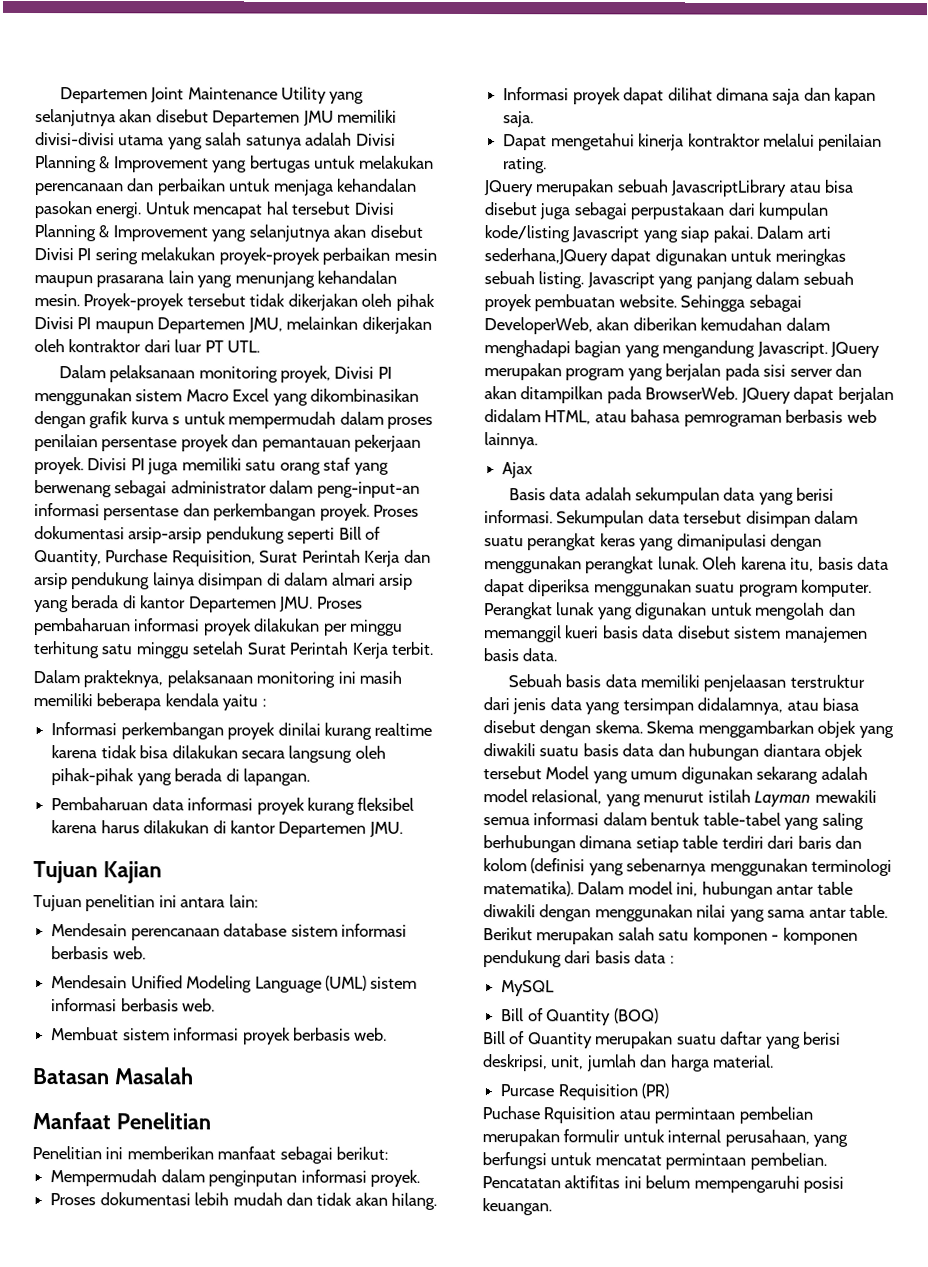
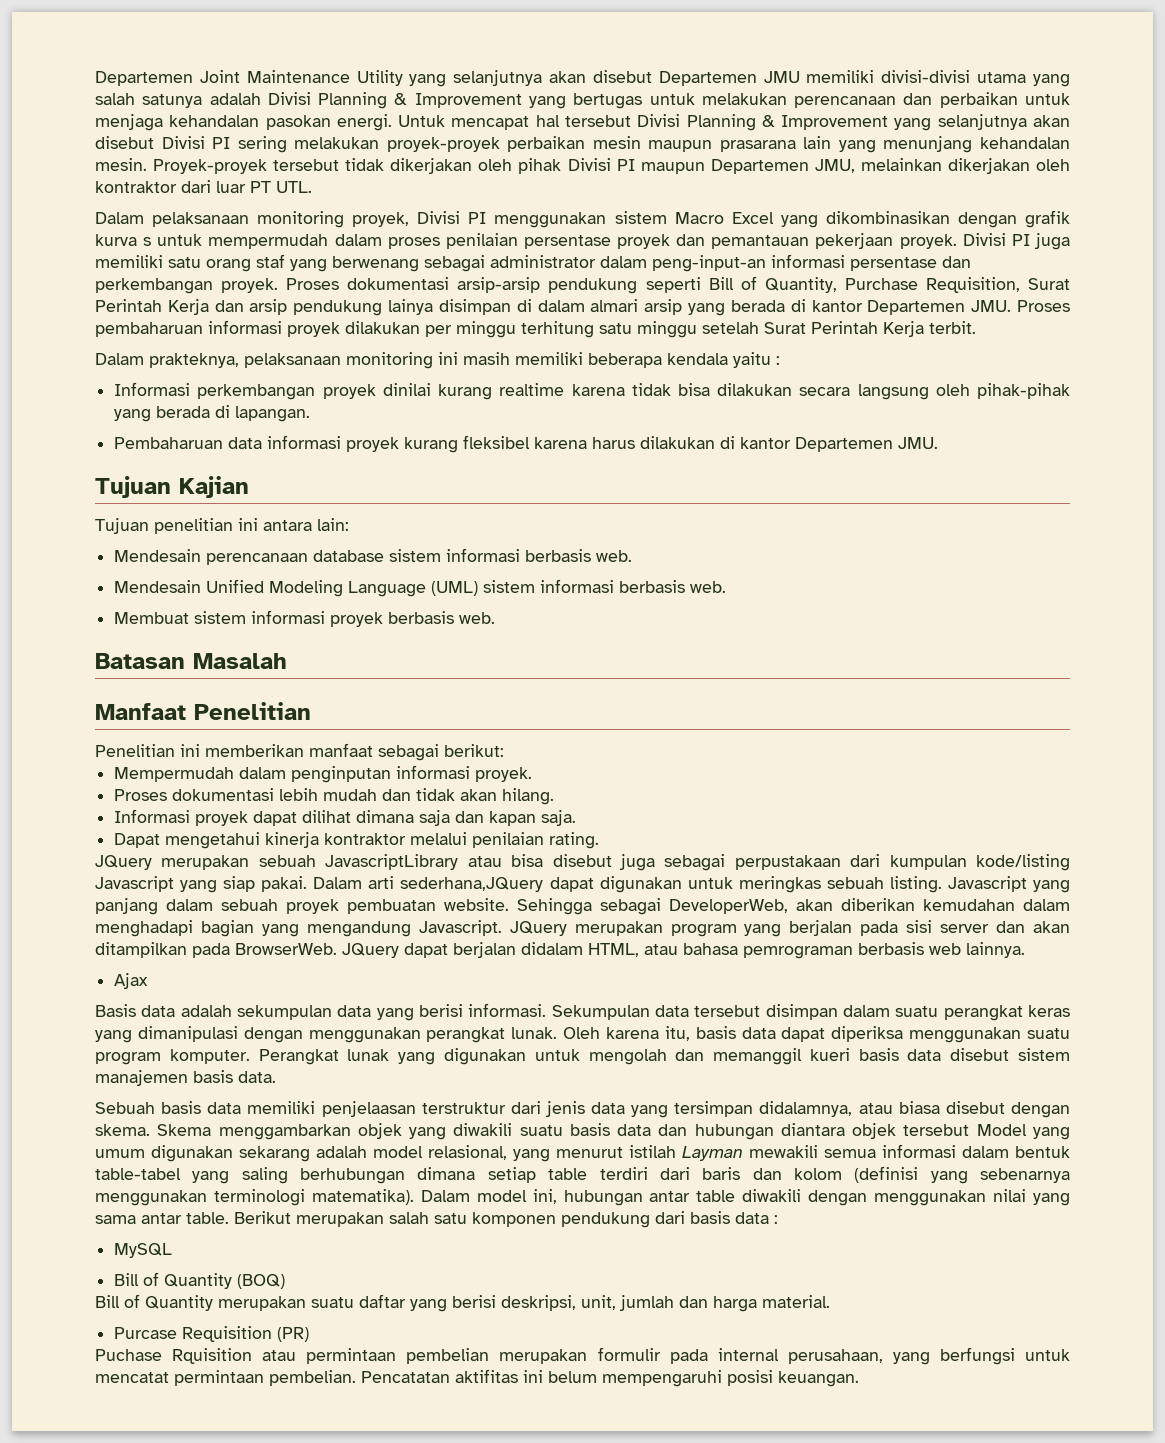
- Berikut merupakan salah satu komponen - komponen pendukung dari basis data :
+ Berikut merupakan salah satu komponen pendukung dari basis data :
- Puchase Rquisition atau permintaan pembelian merupakan formulir untuk internal perusahaan, yang berfungsi untuk mencatat permintaan pembelian.
+ Puchase Rquisition atau permintaan pembelian merupakan formulir pada internal perusahaan, yang berfungsi untuk mencatat permintaan pembelian.

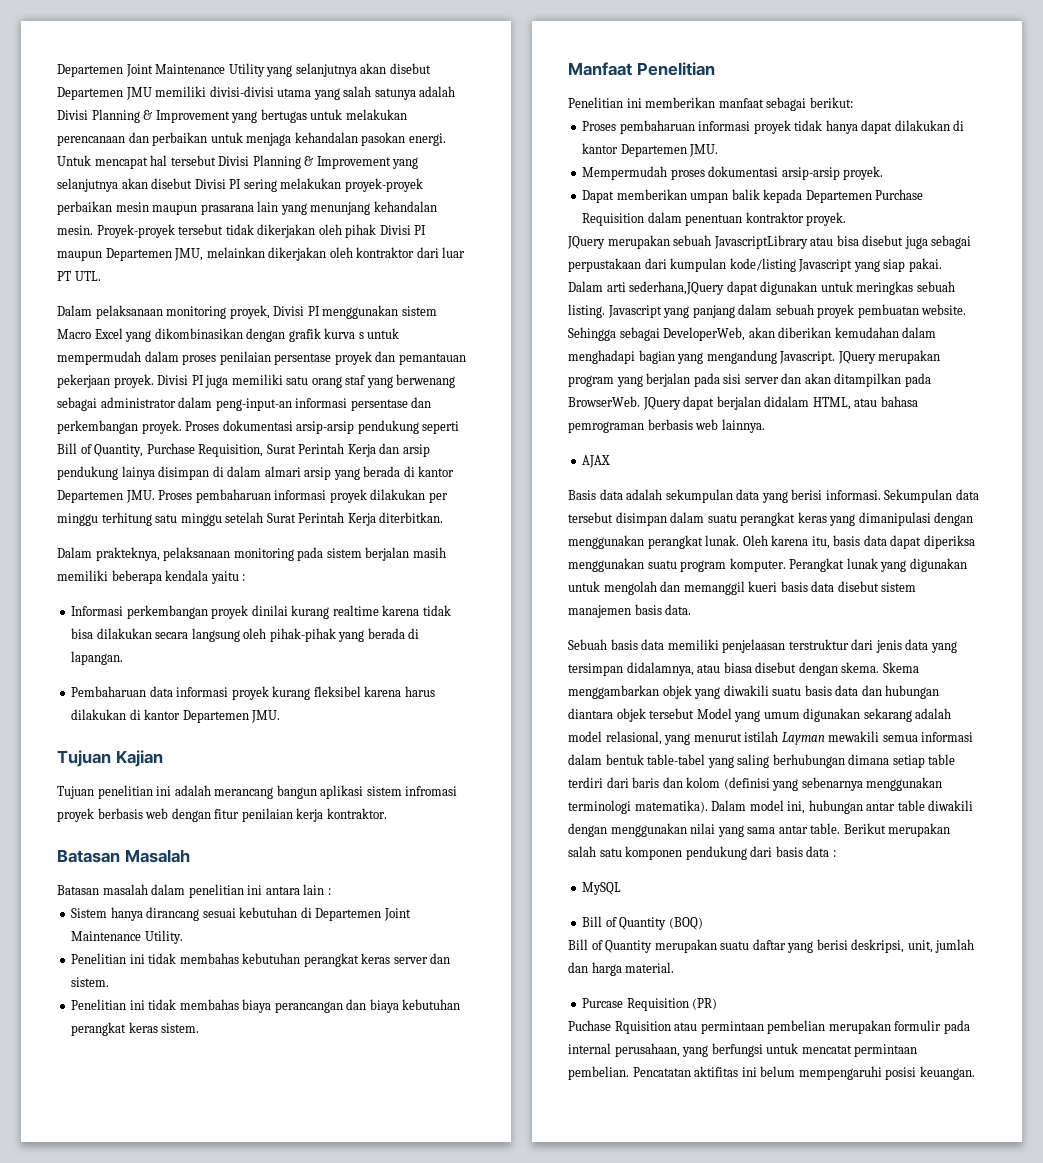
- Proses dokumentasi arsip-arsip pendukung seperti Bill of Quantity, Purchase Requisition, Surat Perintah Kerja dan arsip pendukung lainya disimpan di dalam almari arsip yang berada di kantor Departemen JMU. Proses pembaharuan informasi proyek dilakukan per minggu terhitung satu minggu setelah Surat Perintah Kerja terbit.
+ Proses dokumentasi arsip-arsip pendukung seperti Bill of Quantity, Purchase Requisition, Surat Perintah Kerja dan arsip pendukung lainya disimpan di dalam almari arsip yang berada di kantor Departemen JMU. Proses pembaharuan informasi proyek dilakukan per minggu terhitung satu minggu setelah Surat Perintah Kerja diterbitkan.
- Dalam prakteknya, pelaksanaan monitoring ini masih memiliki beberapa kendala yaitu :
+ Dalam prakteknya, pelaksanaan monitoring pada sistem berjalan masih memiliki beberapa kendala yaitu :
- Tujuan penelitian ini antara lain:
- Mendesain perencanaan database sistem informasi berbasis web.
- Mendesain Unified Modeling Language (UML) sistem informasi berbasis web.
- Membuat sistem informasi proyek berbasis web.
+ Tujuan penelitian ini adalah merancang bangun aplikasi sistem infromasi proyek berbasis web dengan fitur penilaian kerja kontraktor.
  Batasan Masalah
+ Batasan masalah dalam penelitian ini antara lain :
+ Sistem hanya dirancang sesuai kebutuhan di Departemen Joint Maintenance Utility.
+ Penelitian ini tidak membahas kebutuhan perangkat keras server dan sistem.
+ Penelitian ini tidak membahas biaya perancangan dan biaya kebutuhan perangkat keras sistem.
- Mempermudah dalam penginputan informasi proyek.
- Proses dokumentasi lebih mudah dan tidak akan hilang.
- Informasi proyek dapat dilihat dimana saja dan kapan saja.
- Dapat mengetahui kinerja kontraktor melalui penilaian rating.
+ Proses pembaharuan informasi proyek tidak hanya dapat dilakukan di kantor Departemen JMU.
+ Mempermudah proses dokumentasi arsip-arsip proyek.
+ Dapat memberikan umpan balik kepada Departemen Purchase Requisition dalam penentuan kontraktor proyek.
- Ajax
+ AJAX

